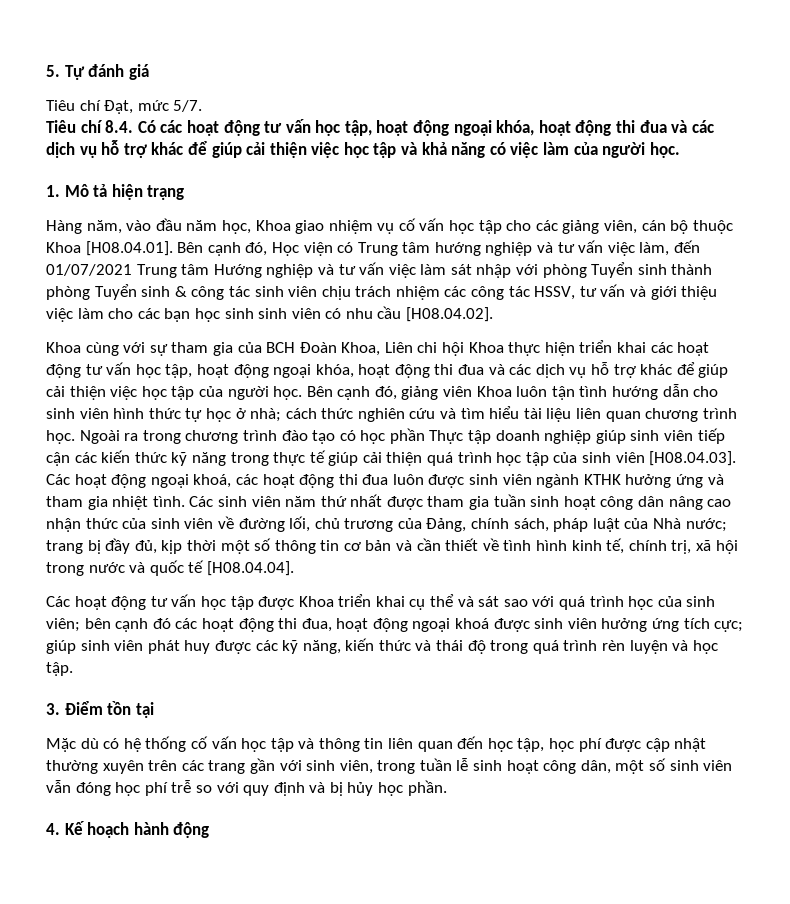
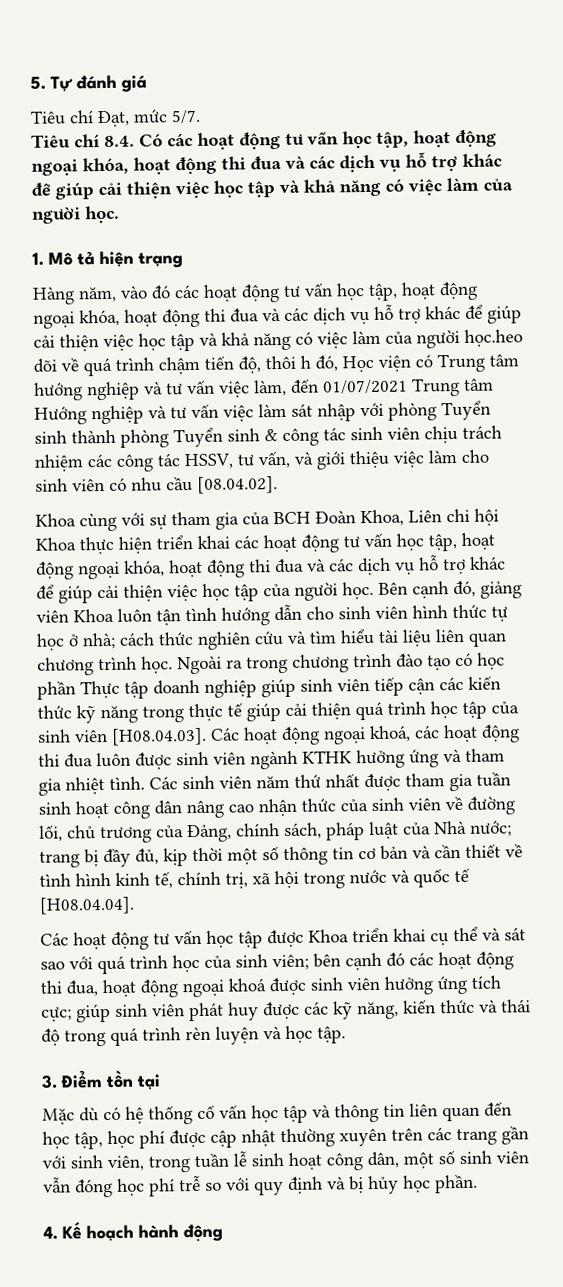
- Hàng năm, vào đầu năm học, Khoa giao nhiệm vụ cố vấn học tập cho các giảng viên, cán bộ thuộc Khoa [H08.04.01]. Bên cạnh đó, Học viện có Trung tâm hướng nghiệp và tư vấn việc làm, đến 01/07/2021 Trung tâm Hướng nghiệp và tư vấn việc làm sát nhập với phòng Tuyển sinh thành phòng Tuyển sinh & công tác sinh viên chịu trách nhiệm các công tác HSSV, tư vấn và giới thiệu việc làm cho các bạn học sinh sinh viên có nhu cầu [H08.04.02].
+ Hàng năm, vào đó các hoạt động tư vấn học tập, hoạt động ngoại khóa, hoạt động thi đua và các dịch vụ hỗ trợ khác để giúp cải thiện việc học tập và khả năng có việc làm của người học.heo dõi về quá trình chậm tiến độ, thôi h đó, Học viện có Trung tâm hướng nghiệp và tư vấn việc làm, đến 01/07/2021 Trung tâm Hướng nghiệp và tư vấn việc làm sát nhập với phòng Tuyển sinh thành phòng Tuyển sinh & công tác sinh viên chịu trách nhiệm các công tác HSSV, tư vấn, và giới thiệu việc làm cho sinh viên có nhu cầu [08.04.02].

